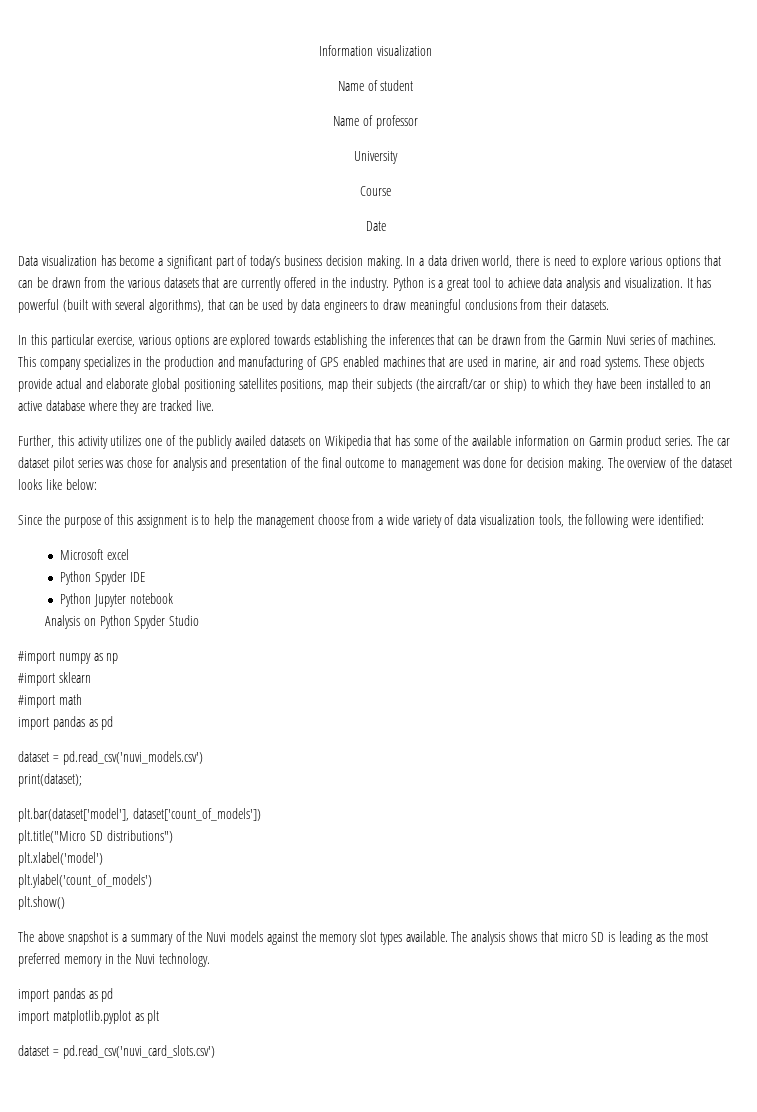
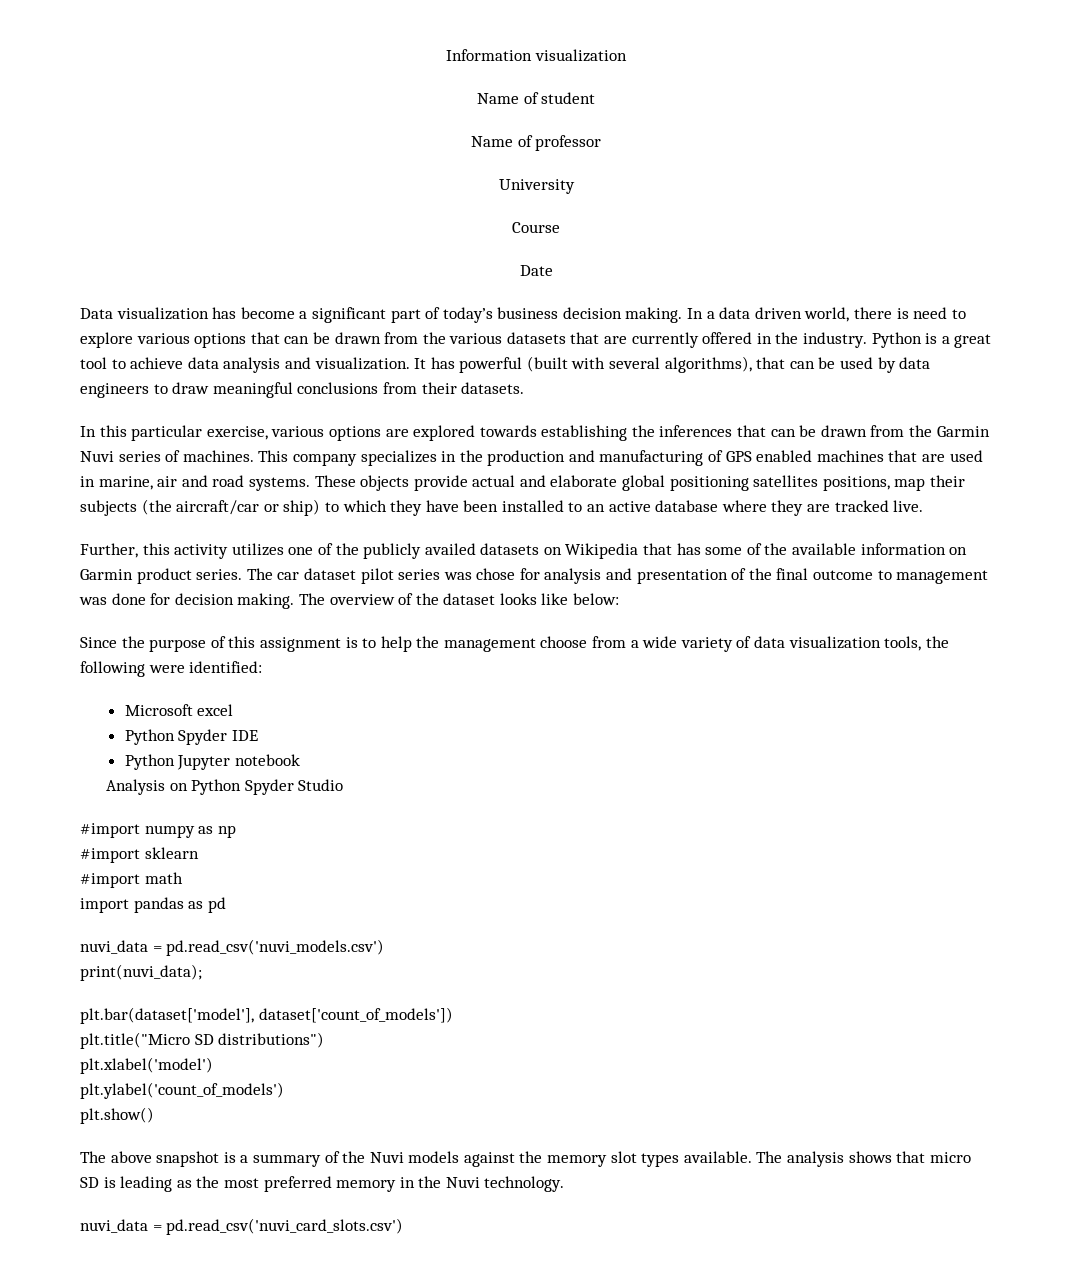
- dataset = pd.read_csv('nuvi_models.csv')
+ nuvi_data = pd.read_csv('nuvi_models.csv')
- print(dataset);
+ print(nuvi_data);
  The analysis shows that micro SD is leading as the most preferred memory in the Nuvi technology.
- import pandas as pd
- import matplotlib.pyplot as plt
- dataset = pd.read_csv('nuvi_card_slots.csv')
+ nuvi_data = pd.read_csv('nuvi_card_slots.csv')

